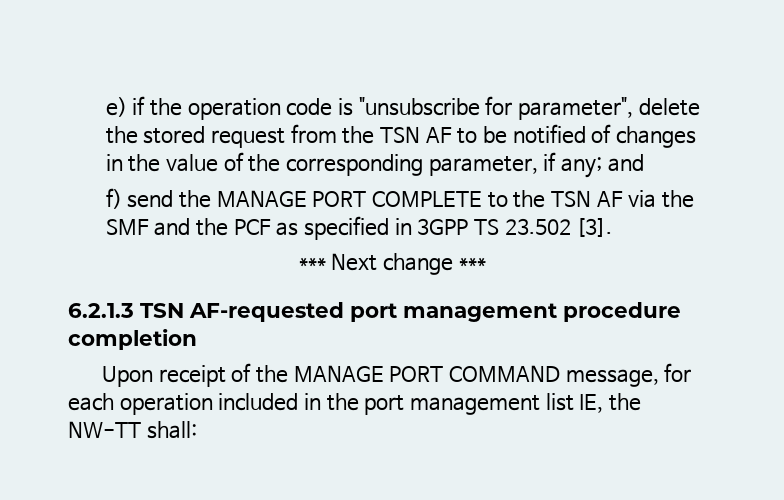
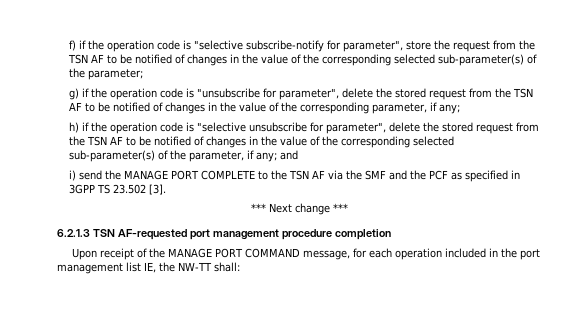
- e) if the operation code is "unsubscribe for parameter", delete the stored request from the TSN AF to be notified of changes in the value of the corresponding parameter, if any; and
+ f) if the operation code is "selective subscribe-notify for parameter", store the request from the TSN AF to be notified of changes in the value of the corresponding selected sub-parameter(s) of the parameter;
+ g) if the operation code is "unsubscribe for parameter", delete the stored request from the TSN AF to be notified of changes in the value of the corresponding parameter, if any;
+ h) if the operation code is "selective unsubscribe for parameter", delete the stored request from the TSN AF to be notified of changes in the value of the corresponding selected sub-parameter(s) of the parameter, if any; and
- f) send the MANAGE PORT COMPLETE to the TSN AF via the SMF and the PCF as specified in 3GPP TS 23.502 [3].
+ i) send the MANAGE PORT COMPLETE to the TSN AF via the SMF and the PCF as specified in 3GPP TS 23.502 [3].

